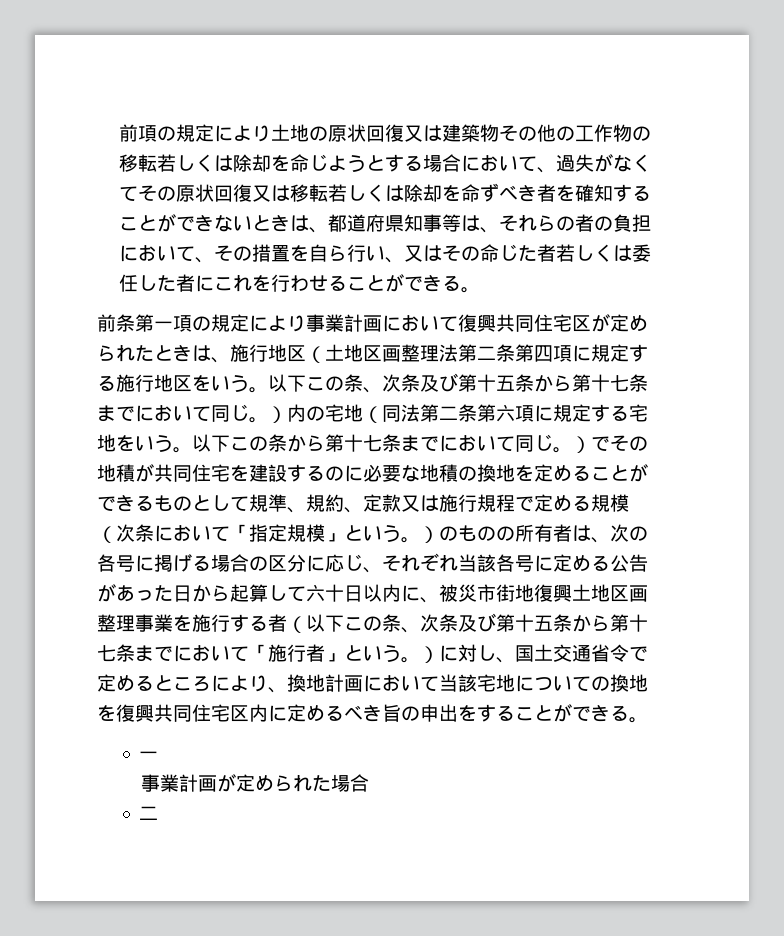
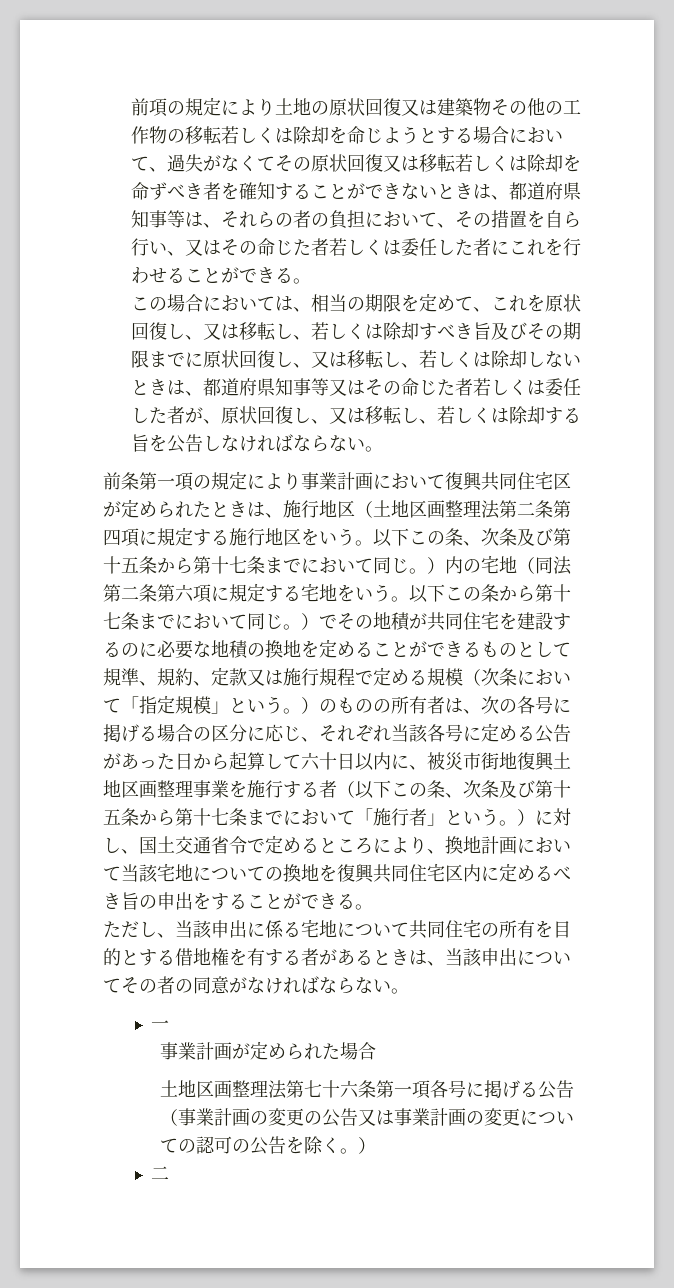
+ この場合においては、相当の期限を定めて、これを原状回復し、又は移転し、若しくは除却すべき旨及びその期限までに原状回復し、又は移転し、若しくは除却しないときは、都道府県知事等又はその命じた者若しくは委任した者が、原状回復し、又は移転し、若しくは除却する旨を公告しなければならない。
+ ただし、当該申出に係る宅地について共同住宅の所有を目的とする借地権を有する者があるときは、当該申出についてその者の同意がなければならない。
+ 土地区画整理法第七十六条第一項各号に掲げる公告（事業計画の変更の公告又は事業計画の変更についての認可の公告を除く。）

